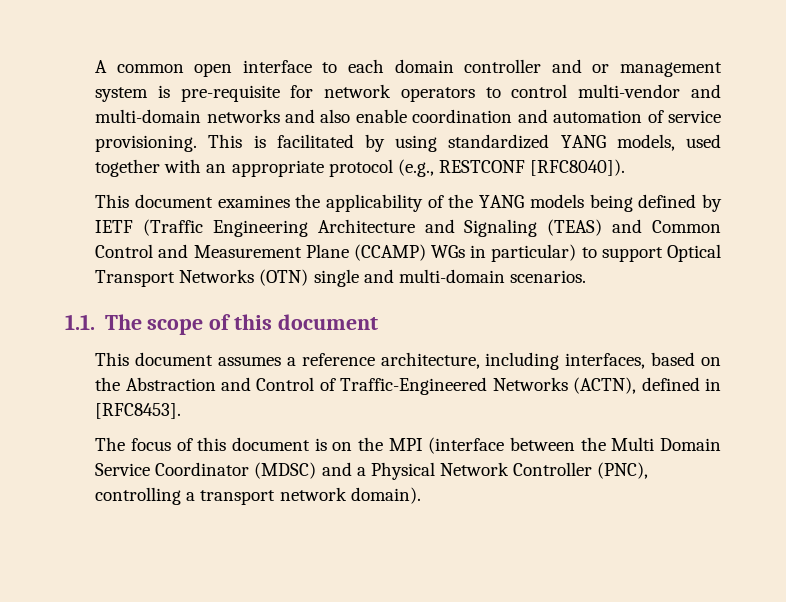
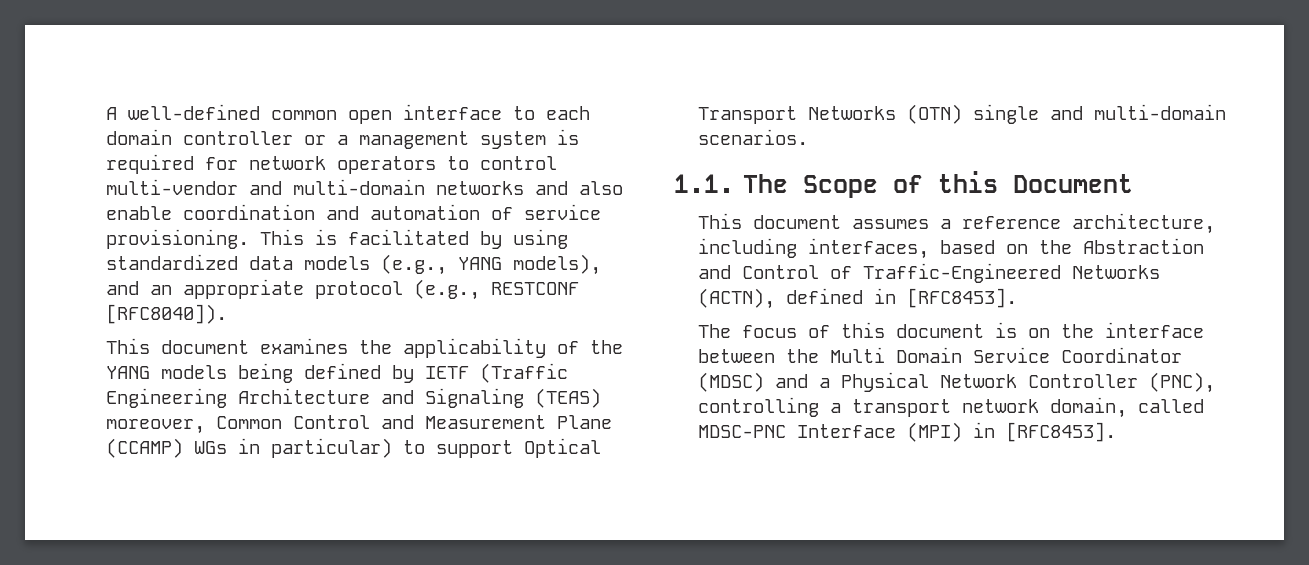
- A common open interface to each domain controller and or management system is pre-requisite for network operators to control multi-vendor and multi-domain networks and also enable coordination and automation of service provisioning.
+ A well-defined common open interface to each domain controller or a management system is required for network operators to control multi-vendor and multi-domain networks and also enable coordination and automation of service provisioning.
- This is facilitated by using standardized YANG models, used together with an appropriate protocol (e.g., RESTCONF [RFC8040]).
+ This is facilitated by using standardized data models (e.g., YANG models), and an appropriate protocol (e.g., RESTCONF [RFC8040]).
- This document examines the applicability of the YANG models being defined by IETF (Traffic Engineering Architecture and Signaling (TEAS) and Common Control and Measurement Plane (CCAMP) WGs in particular) to support Optical Transport Networks (OTN) single and multi-domain scenarios.
+ This document examines the applicability of the YANG models being defined by IETF (Traffic Engineering Architecture and Signaling (TEAS) moreover, Common Control and Measurement Plane (CCAMP) WGs in particular) to support Optical Transport Networks (OTN) single and multi-domain scenarios.
- 1.1. The scope of this document
+ 1.1. The Scope of this Document
- The focus of this document is on the MPI (interface between the Multi Domain Service Coordinator (MDSC) and a Physical Network Controller (PNC), controlling a transport network domain).
+ The focus of this document is on the interface between the Multi Domain Service Coordinator (MDSC) and a Physical Network Controller (PNC), controlling a transport network domain, called MDSC-PNC Interface (MPI) in [RFC8453].

